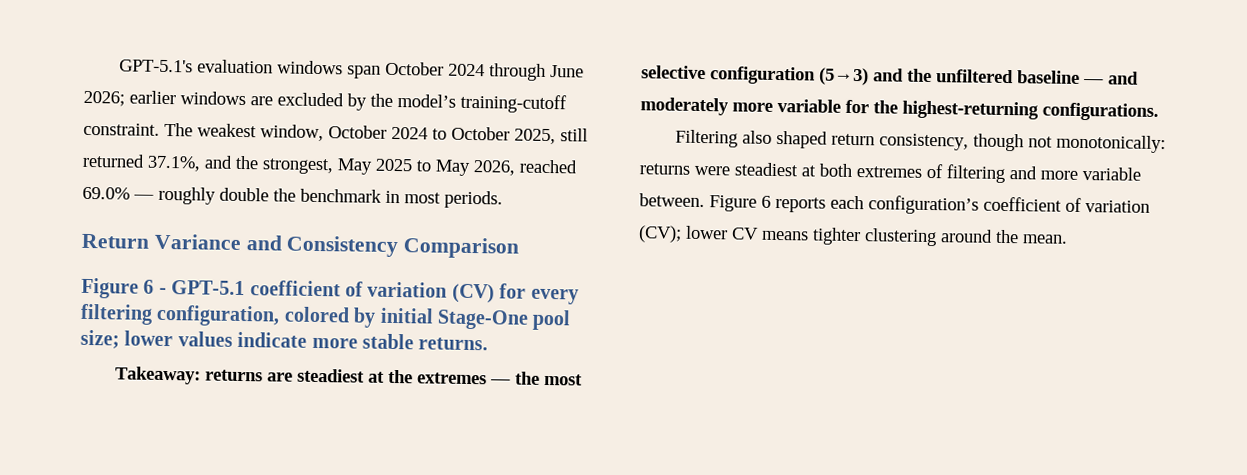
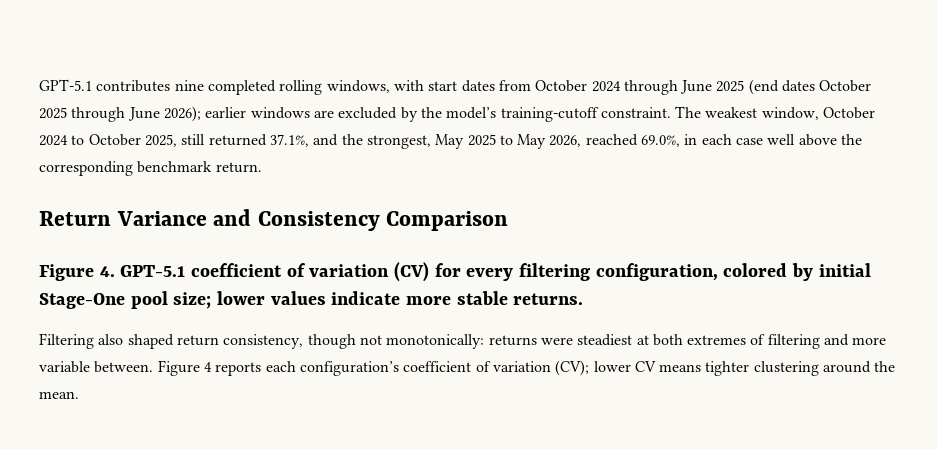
- GPT-5.1's evaluation windows span October 2024 through June 2026; earlier windows are excluded by the model’s training-cutoff constraint.
+ GPT-5.1 contributes nine completed rolling windows, with start dates from October 2024 through June 2025 (end dates October 2025 through June 2026); earlier windows are excluded by the model’s training-cutoff constraint.
- The weakest window, October 2024 to October 2025, still returned 37.1%, and the strongest, May 2025 to May 2026, reached 69.0% — roughly double the benchmark in most periods.
+ The weakest window, October 2024 to October 2025, still returned 37.1%, and the strongest, May 2025 to May 2026, reached 69.0%, in each case well above the corresponding benchmark return.
- Figure 6 - GPT-5.1 coefficient of variation (CV) for every filtering configuration, colored by initial Stage-One pool size; lower values indicate more stable returns.
+ Figure 4. GPT-5.1 coefficient of variation (CV) for every filtering configuration, colored by initial Stage-One pool size; lower values indicate more stable returns.
- Takeaway: returns are steadiest at the extremes — the most selective configuration (5→3) and the unfiltered baseline — and moderately more variable for the highest-returning configurations.
- Figure 6 reports each configuration’s coefficient of variation (CV); lower CV means tighter clustering around the mean.
+ Figure 4 reports each configuration’s coefficient of variation (CV); lower CV means tighter clustering around the mean.

